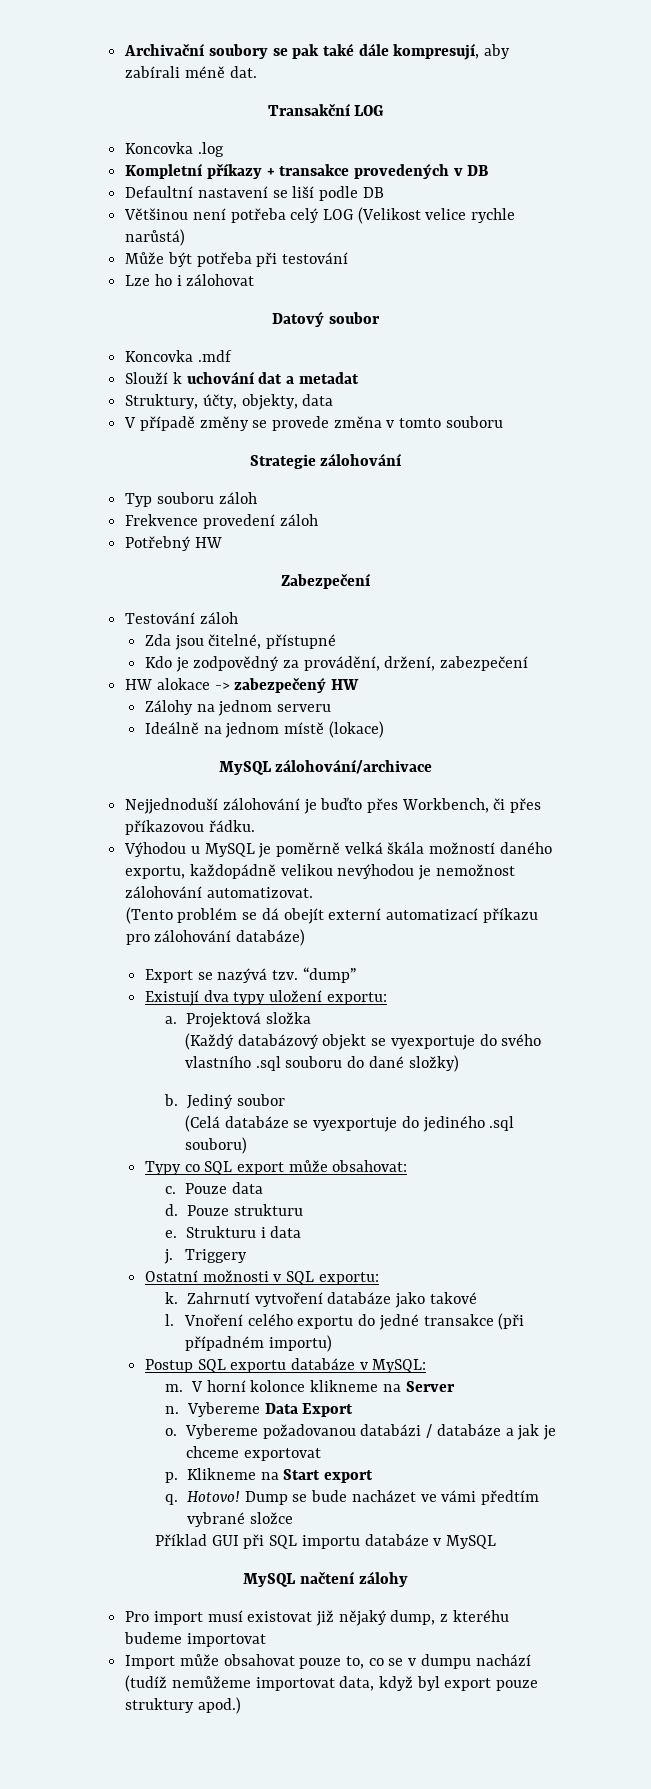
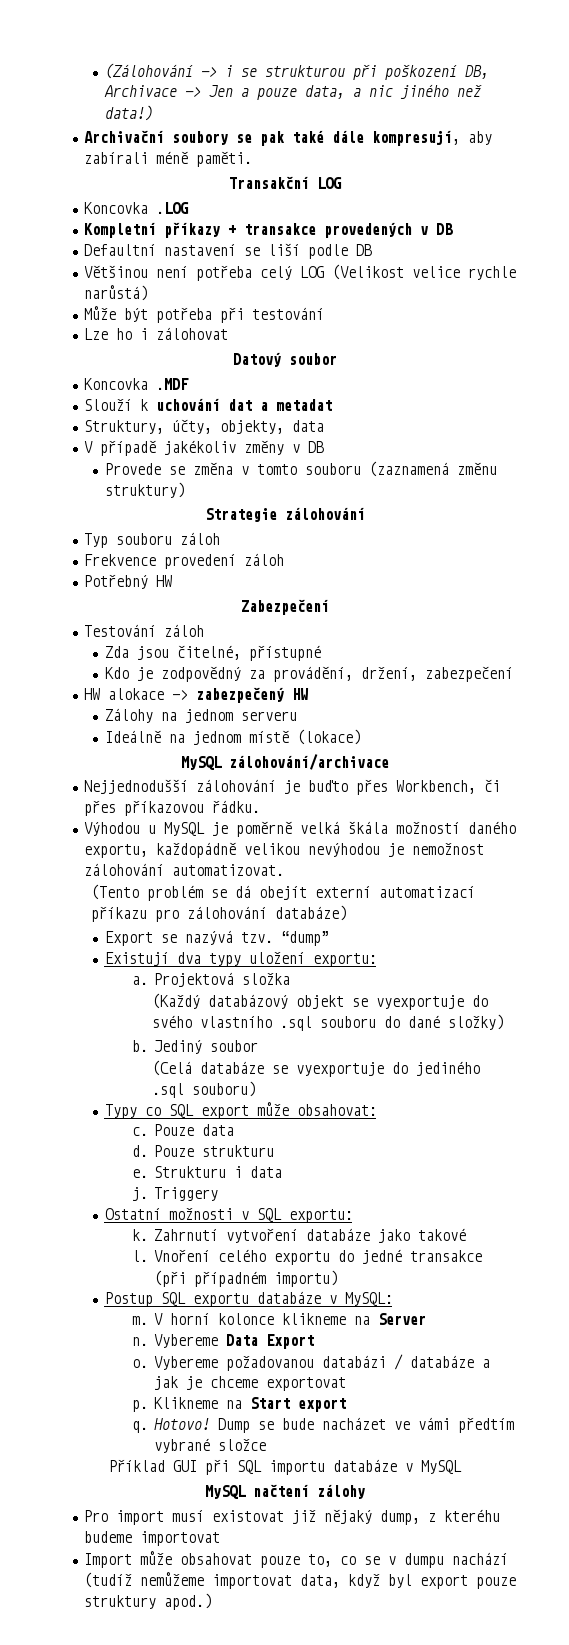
+ (Zálohování -> i se strukturou při poškození DB, Archivace -> Jen a pouze data, a nic jiného než data!)
- Archivační soubory se pak také dále kompresují, aby zabírali méně dat.
+ Archivační soubory se pak také dále kompresují, aby zabírali méně paměti.
- Koncovka .log
+ Koncovka .LOG
- Koncovka .mdf
+ Koncovka .MDF
- V případě změny se provede změna v tomto souboru
+ V případě jakékoliv změny v DB
+ Provede se změna v tomto souboru (zaznamená změnu struktury)
- Nejjednoduší zálohování je buďto přes Workbench, či přes příkazovou řádku.
+ Nejjednodušší zálohování je buďto přes Workbench, či přes příkazovou řádku.

